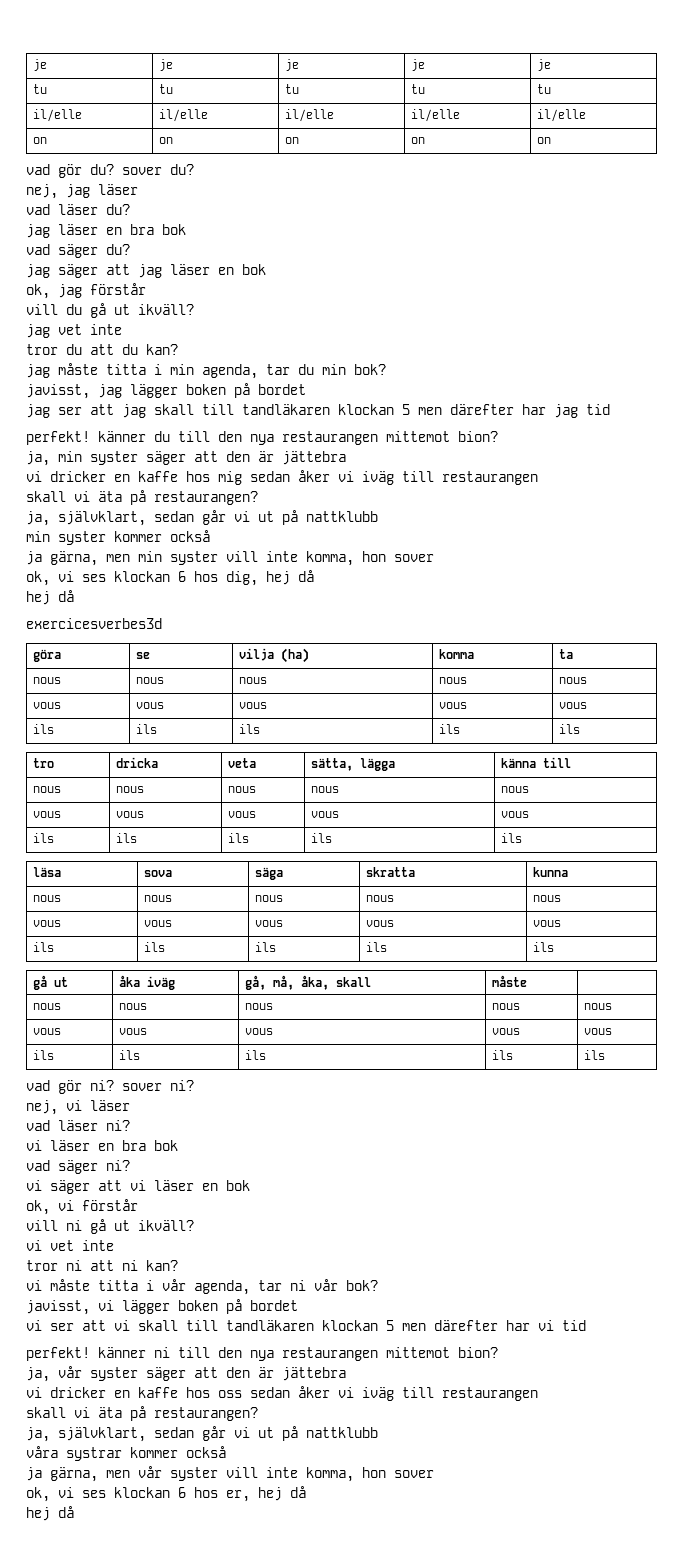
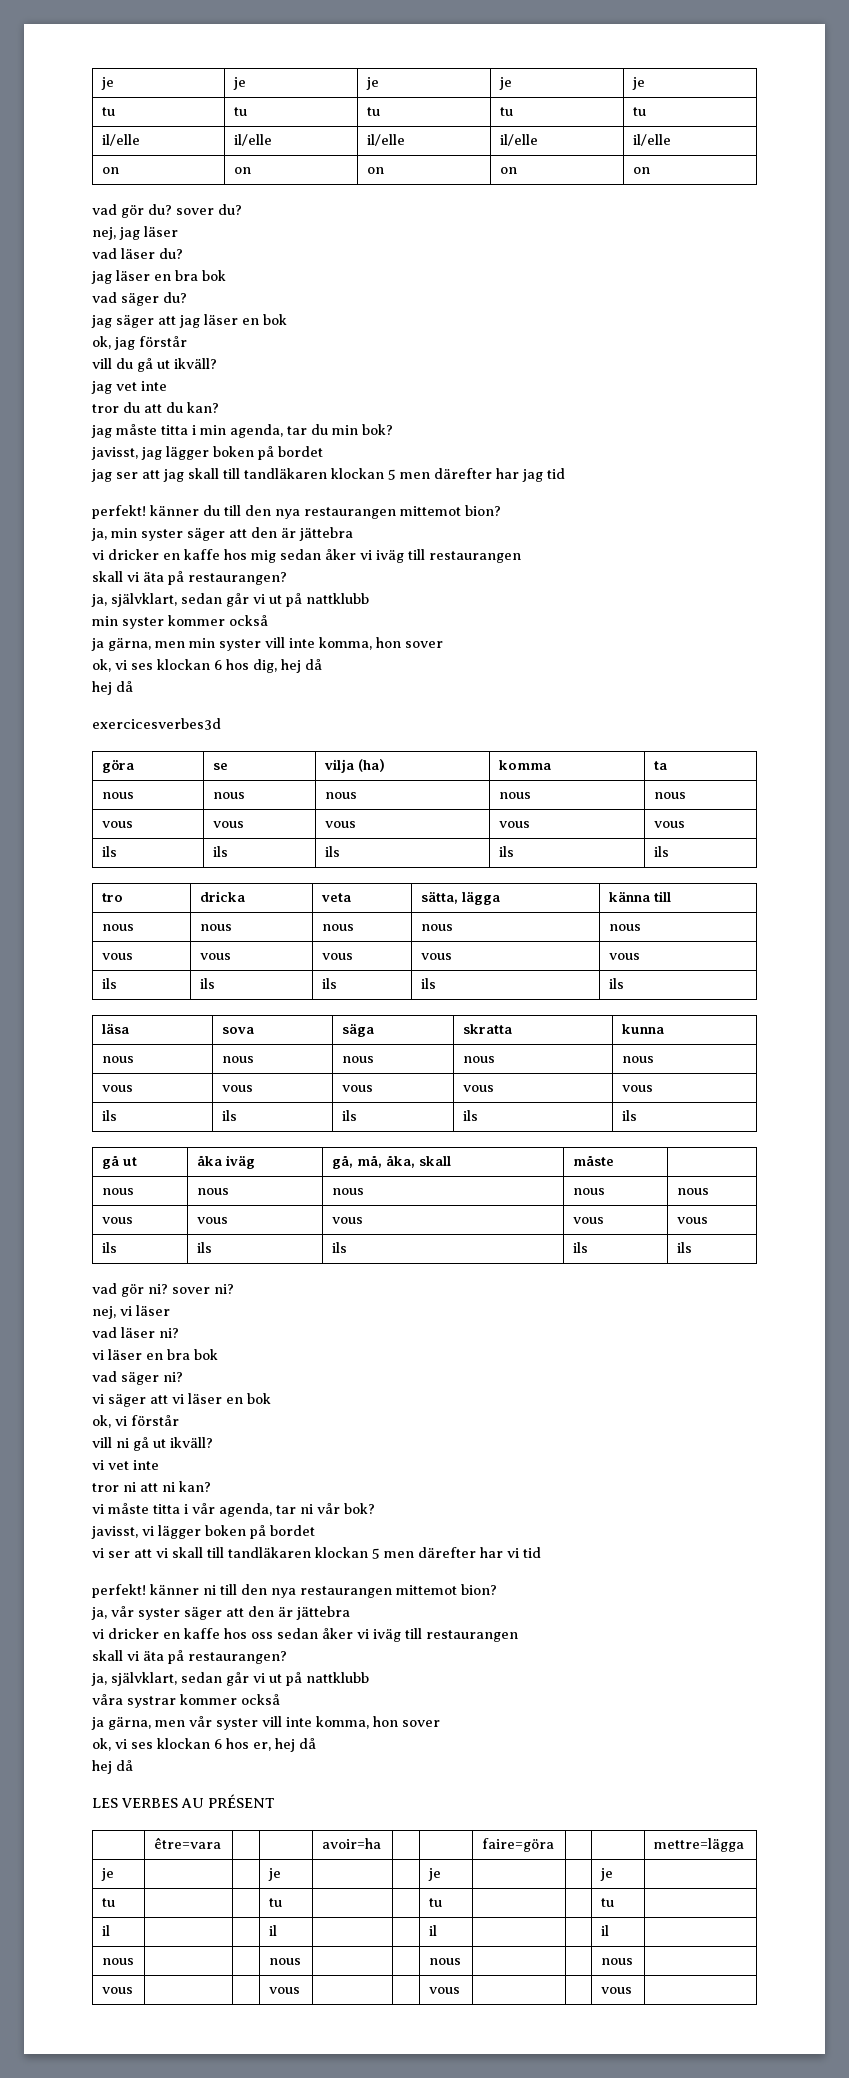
+ LES VERBES AU PRÉSENT
+ | être=vara | | | avoir=ha | | | faire=göra | | | mettre=lägga
+ je | | | je | | | je | | | je |
+ tu | | | tu | | | tu | | | tu |
+ il | | | il | | | il | | | il |
+ nous | | | nous | | | nous | | | nous |
+ vous | | | vous | | | vous | | | vous |

